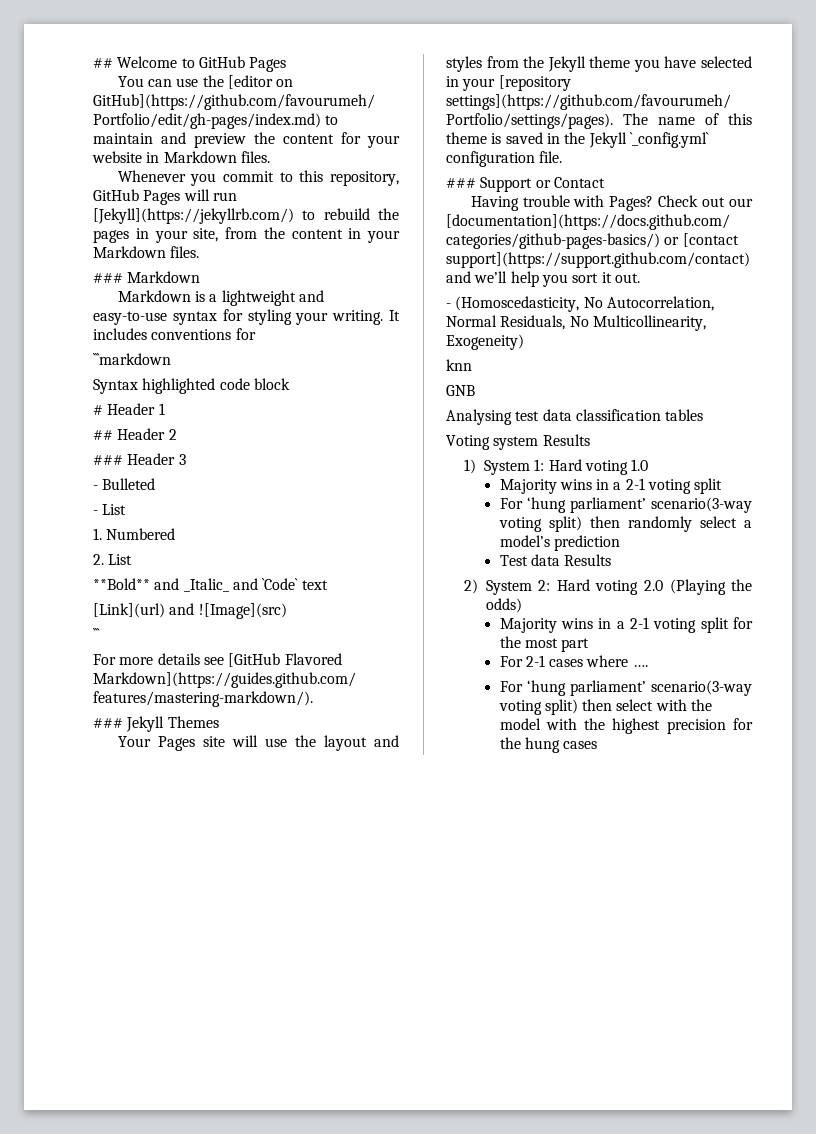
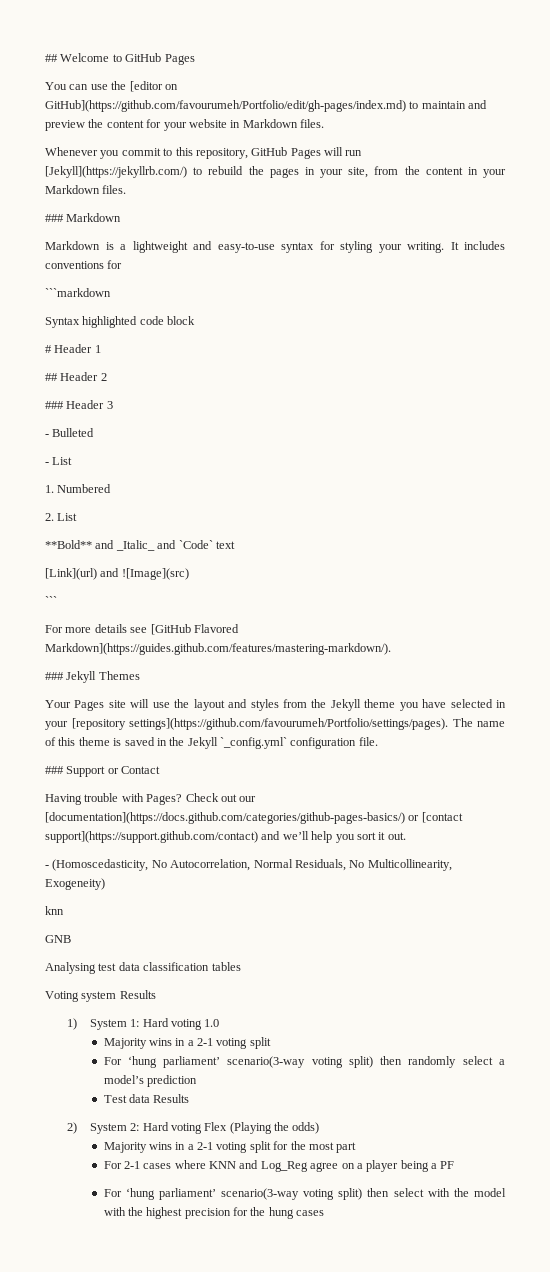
- 2) System 2: Hard voting 2.0 (Playing the odds)
+ 2) System 2: Hard voting Flex (Playing the odds)
- For 2-1 cases where ….
+ For 2-1 cases where KNN and Log_Reg agree on a player being a PF

